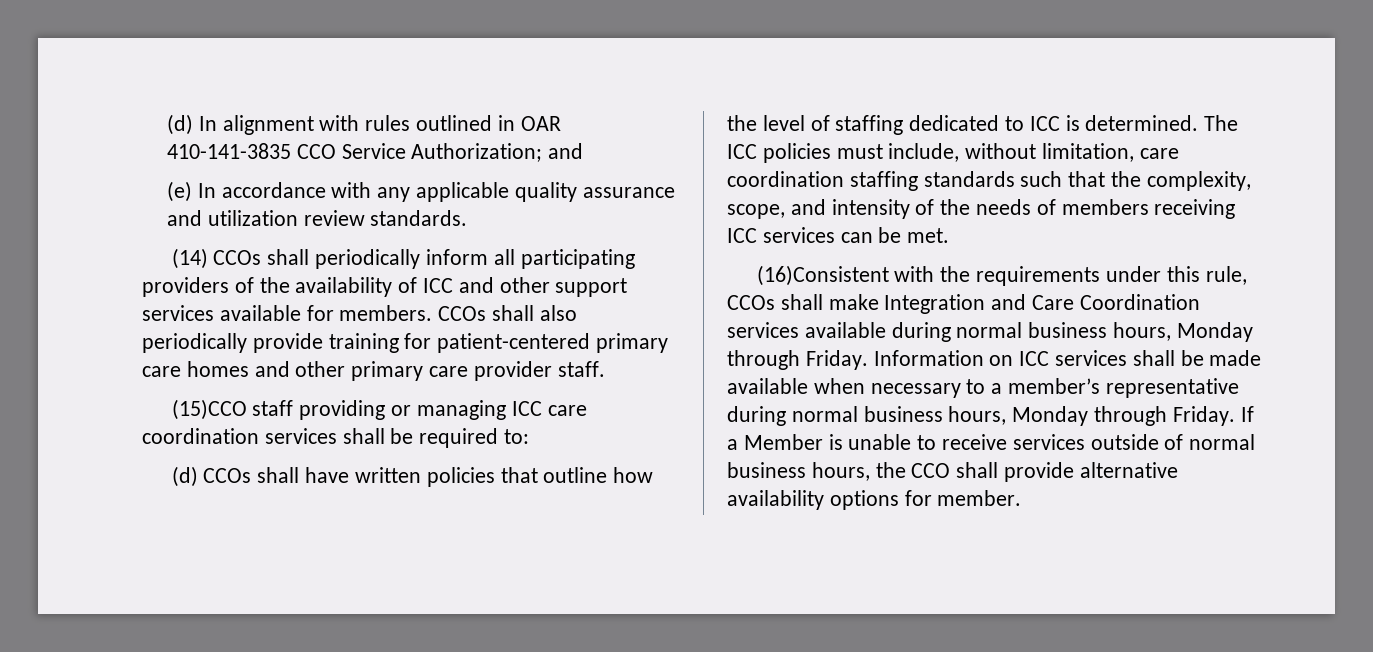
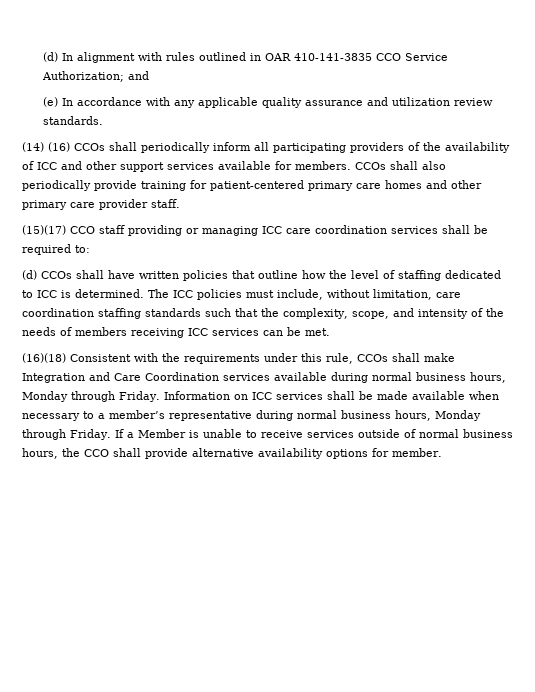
- (14) CCOs shall periodically inform all participating providers of the availability of ICC and other support services available for members.
+ (14) (16) CCOs shall periodically inform all participating providers of the availability of ICC and other support services available for members.
- (15)CCO staff providing or managing ICC care coordination services shall be required to:
+ (15)(17) CCO staff providing or managing ICC care coordination services shall be required to:
- (16)Consistent with the requirements under this rule, CCOs shall make Integration and Care Coordination services available during normal business hours, Monday through Friday.
+ (16)(18) Consistent with the requirements under this rule, CCOs shall make Integration and Care Coordination services available during normal business hours, Monday through Friday.

